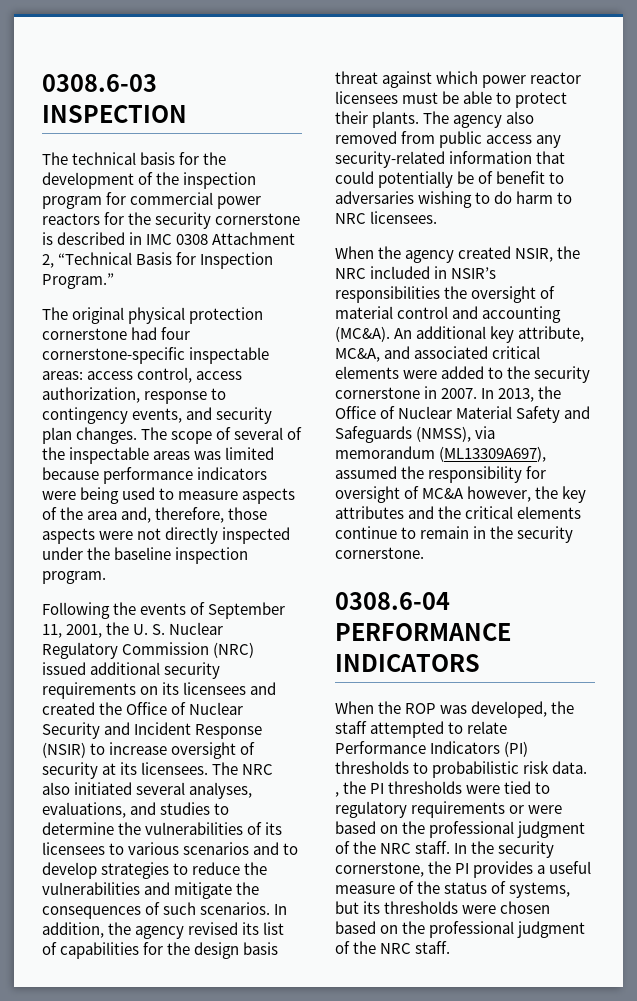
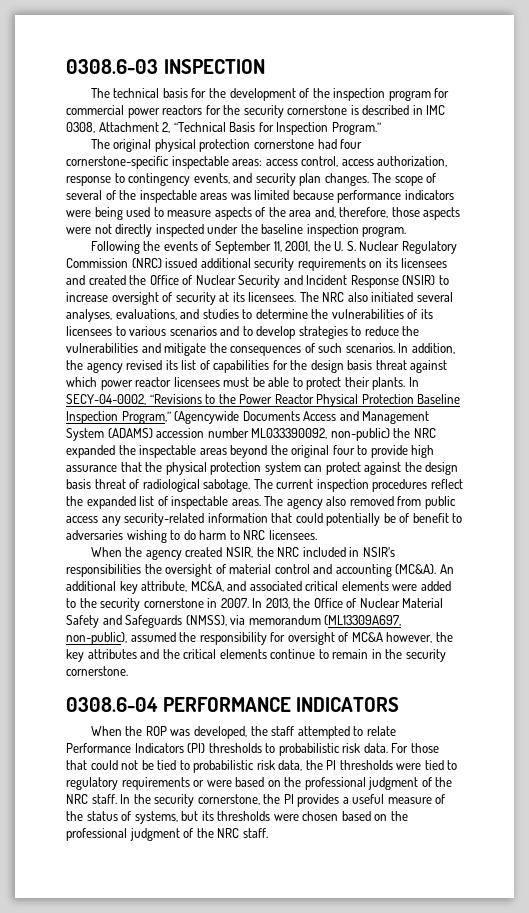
- The technical basis for the development of the inspection program for commercial power reactors for the security cornerstone is described in IMC 0308 Attachment 2, “Technical Basis for Inspection Program.”
+ The technical basis for the development of the inspection program for commercial power reactors for the security cornerstone is described in IMC 0308, Attachment 2, “Technical Basis for Inspection Program.”
+ In SECY-04-0002, “Revisions to the Power Reactor Physical Protection Baseline Inspection Program,” (Agencywide Documents Access and Management System (ADAMS) accession number ML033390092, non-public) the NRC expanded the inspectable areas beyond the original four to provide high assurance that the physical protection system can protect against the design basis threat of radiological sabotage. The current inspection procedures reflect the expanded list of inspectable areas.
- In 2013, the Office of Nuclear Material Safety and Safeguards (NMSS), via memorandum (ML13309A697), assumed the responsibility for oversight of MC&A however, the key attributes and the critical elements continue to remain in the security cornerstone.
+ In 2013, the Office of Nuclear Material Safety and Safeguards (NMSS), via memorandum (ML13309A697, non-public), assumed the responsibility for oversight of MC&A however, the key attributes and the critical elements continue to remain in the security cornerstone.
- When the ROP was developed, the staff attempted to relate Performance Indicators (PI) thresholds to probabilistic risk data. , the PI thresholds were tied to regulatory requirements or were based on the professional judgment of the NRC staff.
+ When the ROP was developed, the staff attempted to relate Performance Indicators (PI) thresholds to probabilistic risk data. For those that could not be tied to probabilistic risk data, the PI thresholds were tied to regulatory requirements or were based on the professional judgment of the NRC staff.

